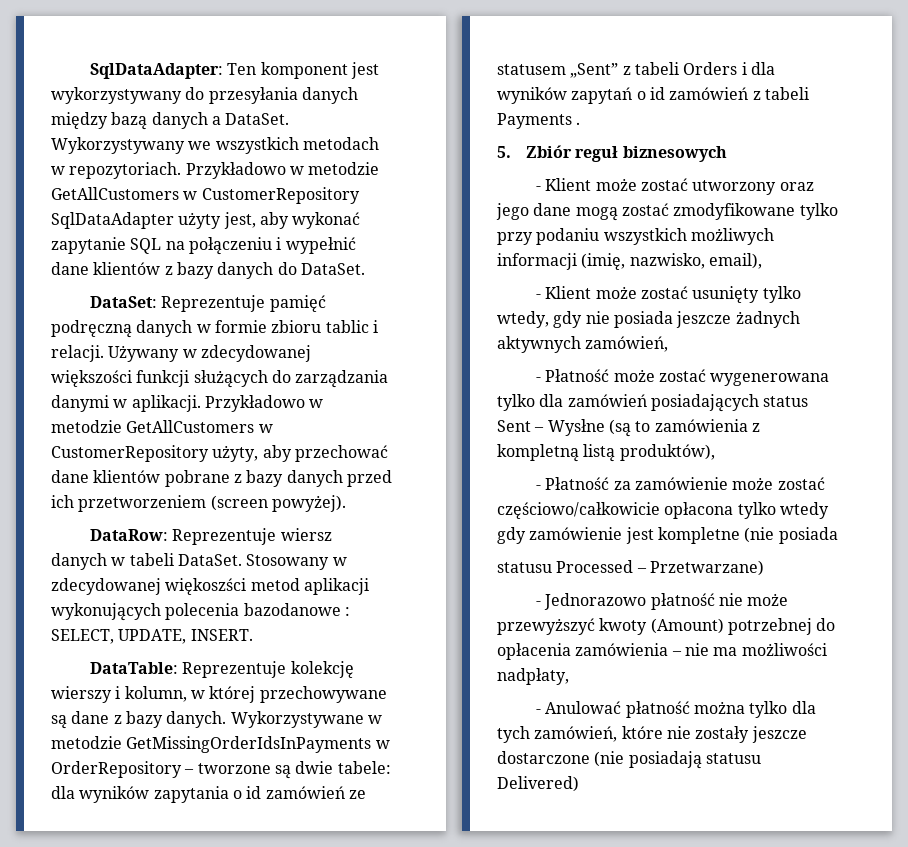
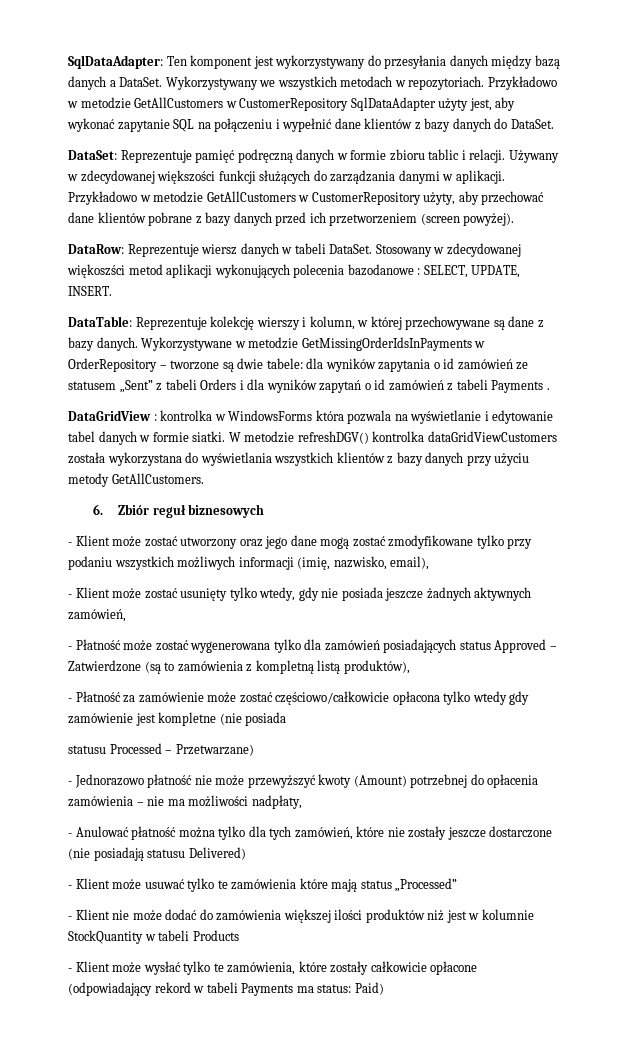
- 5. Zbiór reguł biznesowych
+ DataGridView : kontrolka w WindowsForms która pozwala na wyświetlanie i edytowanie tabel danych w formie siatki. W metodzie refreshDGV() kontrolka dataGridViewCustomers została wykorzystana do wyświetlania wszystkich klientów z bazy danych przy użyciu metody GetAllCustomers.
+ 6. Zbiór reguł biznesowych
- - Płatność może zostać wygenerowana tylko dla zamówień posiadających status Sent – Wysłne (są to zamówienia z kompletną listą produktów),
+ - Płatność może zostać wygenerowana tylko dla zamówień posiadających status Approved – Zatwierdzone (są to zamówienia z kompletną listą produktów),
+ - Klient może usuwać tylko te zamówienia które mają status „Processed”
+ - Klient nie może dodać do zamówienia większej ilości produktów niż jest w kolumnie StockQuantity w tabeli Products
+ - Klient może wysłać tylko te zamówienia, które zostały całkowicie opłacone (odpowiadający rekord w tabeli Payments ma status: Paid)

